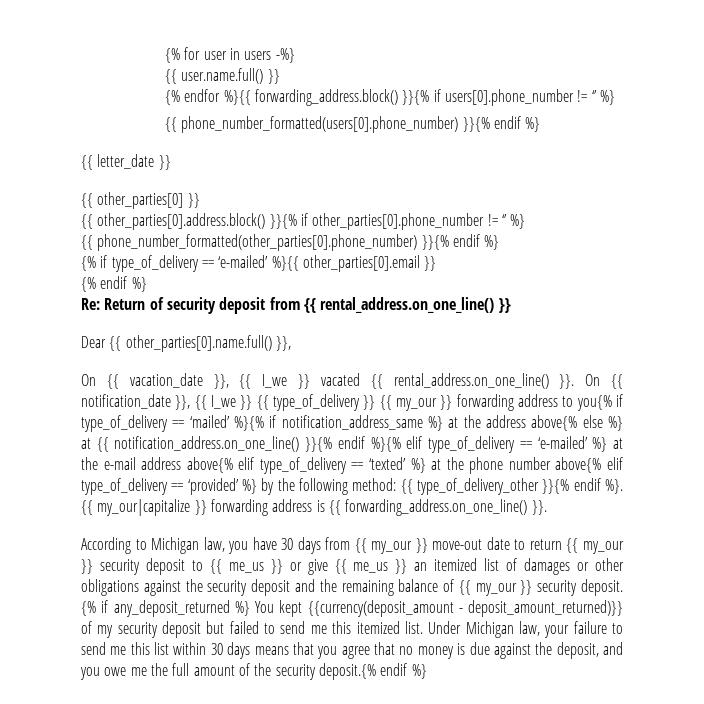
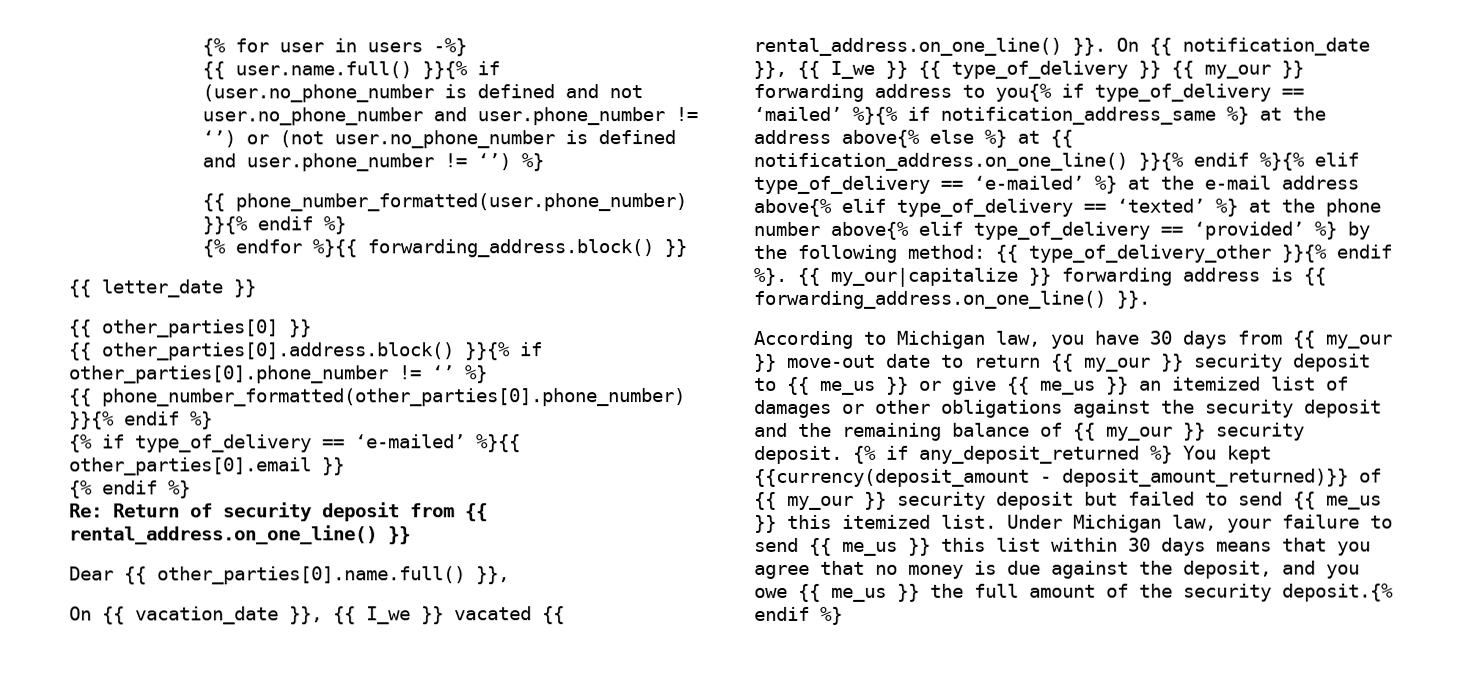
- {{ user.name.full() }}
- {% endfor %}{{ forwarding_address.block() }}{% if users[0].phone_number != ‘’ %}
- {{ phone_number_formatted(users[0].phone_number) }}{% endif %}
+ {{ user.name.full() }}{% if (user.no_phone_number is defined and not user.no_phone_number and user.phone_number != ‘’) or (not user.no_phone_number is defined and user.phone_number != ‘’) %}
+ {{ phone_number_formatted(user.phone_number) }}{% endif %}
+ {% endfor %}{{ forwarding_address.block() }}
- {% if any_deposit_returned %} You kept {{currency(deposit_amount - deposit_amount_returned)}} of my security deposit but failed to send me this itemized list.
+ {% if any_deposit_returned %} You kept {{currency(deposit_amount - deposit_amount_returned)}} of {{ my_our }} security deposit but failed to send {{ me_us }} this itemized list.
- Under Michigan law, your failure to send me this list within 30 days means that you agree that no money is due against the deposit, and you owe me the full amount of the security deposit.{% endif %}
+ Under Michigan law, your failure to send {{ me_us }} this list within 30 days means that you agree that no money is due against the deposit, and you owe {{ me_us }} the full amount of the security deposit.{% endif %}

